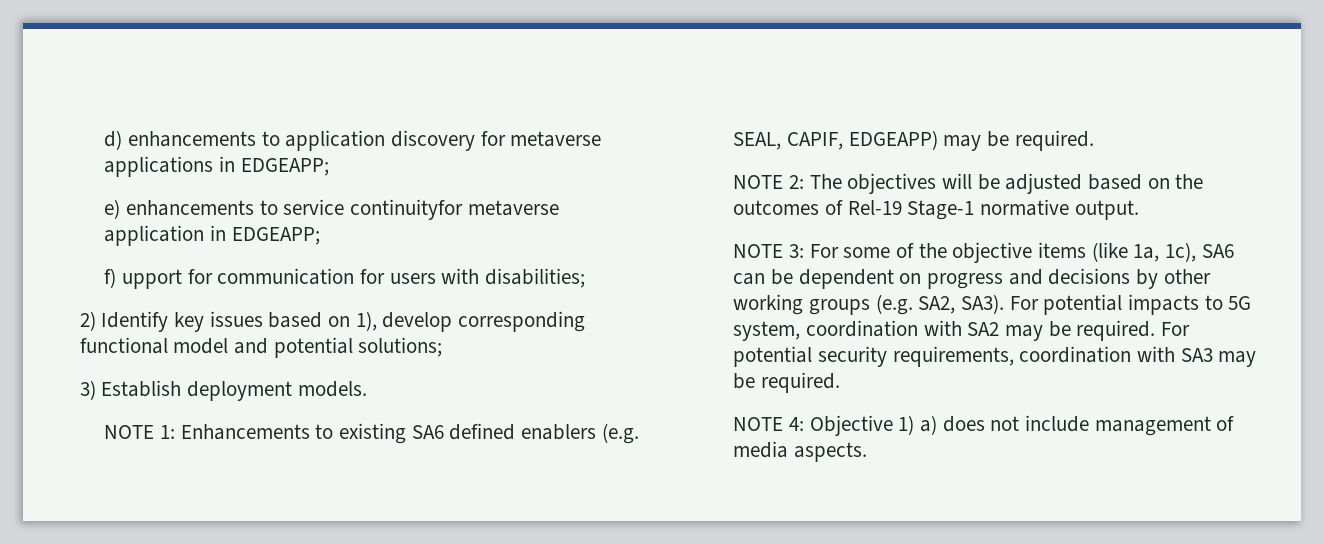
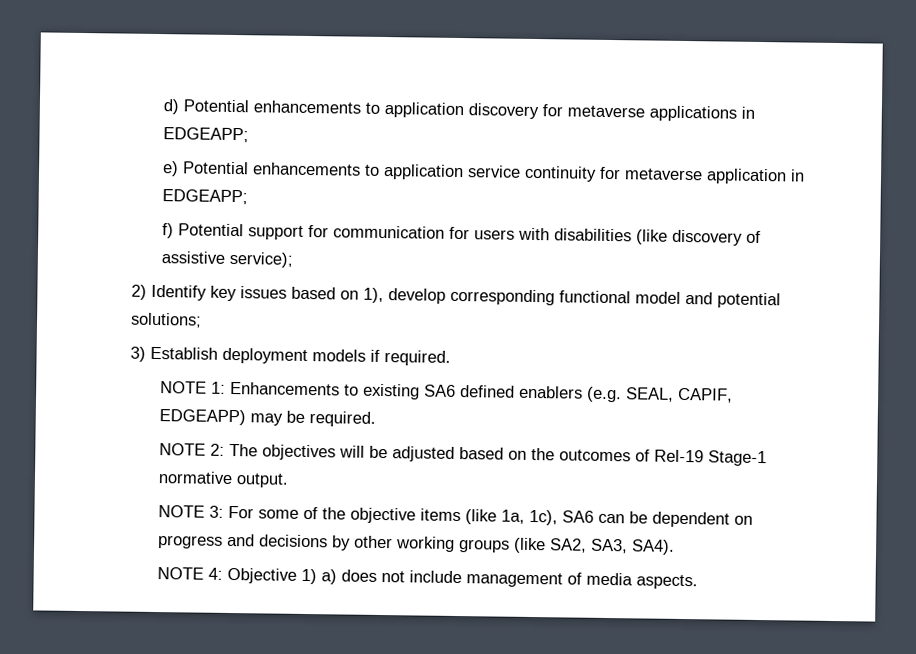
- d) enhancements to application discovery for metaverse applications in EDGEAPP;
+ d) Potential enhancements to application discovery for metaverse applications in EDGEAPP;
- e) enhancements to service continuityfor metaverse application in EDGEAPP;
+ e) Potential enhancements to application service continuity for metaverse application in EDGEAPP;
- f) upport for communication for users with disabilities;
+ f) Potential support for communication for users with disabilities (like discovery of assistive service);
- 3) Establish deployment models.
+ 3) Establish deployment models if required.
- NOTE 3: For some of the objective items (like 1a, 1c), SA6 can be dependent on progress and decisions by other working groups (e.g. SA2, SA3). For potential impacts to 5G system, coordination with SA2 may be required. For potential security requirements, coordination with SA3 may be required.
+ NOTE 3: For some of the objective items (like 1a, 1c), SA6 can be dependent on progress and decisions by other working groups (like SA2, SA3, SA4).

